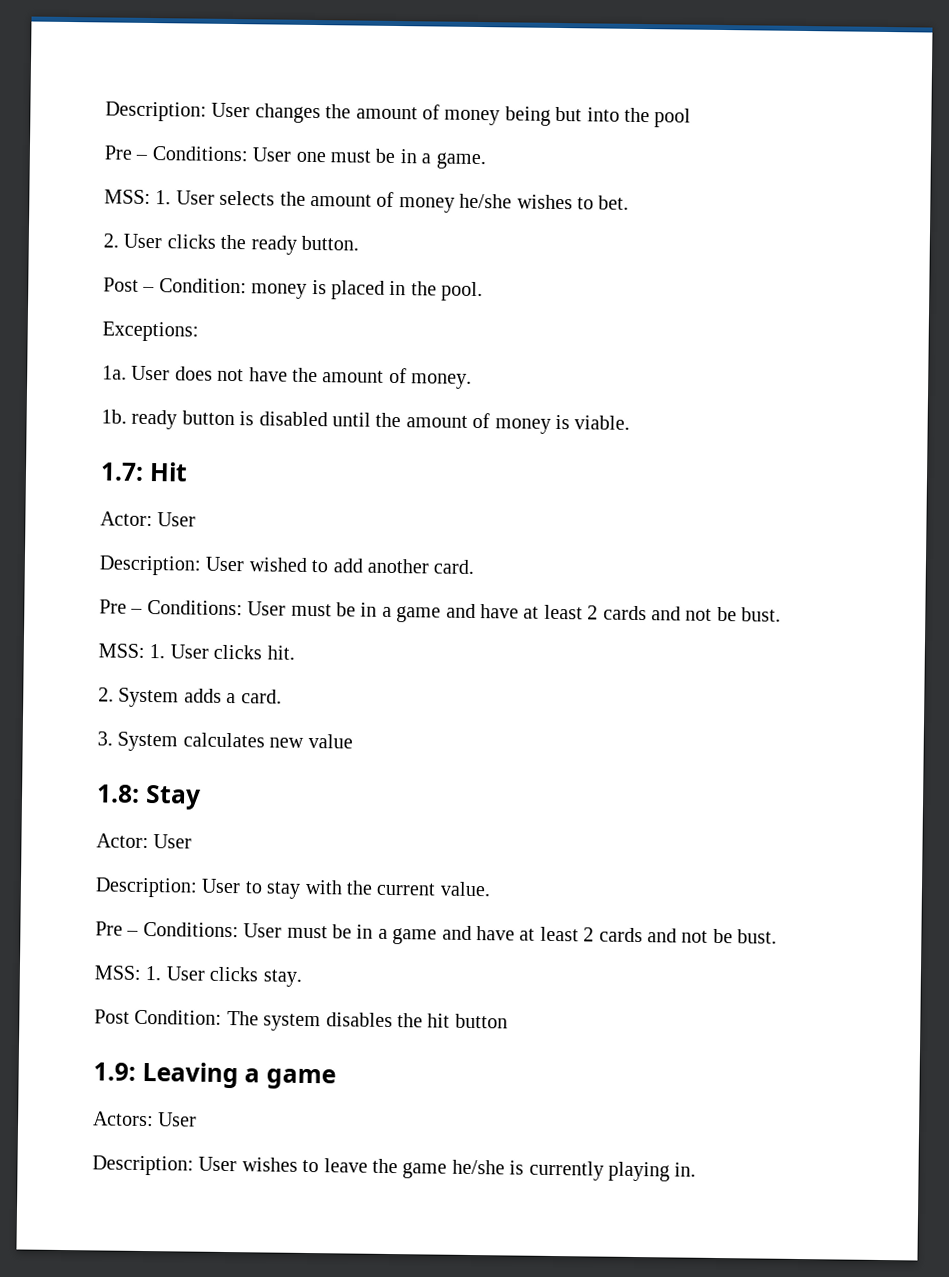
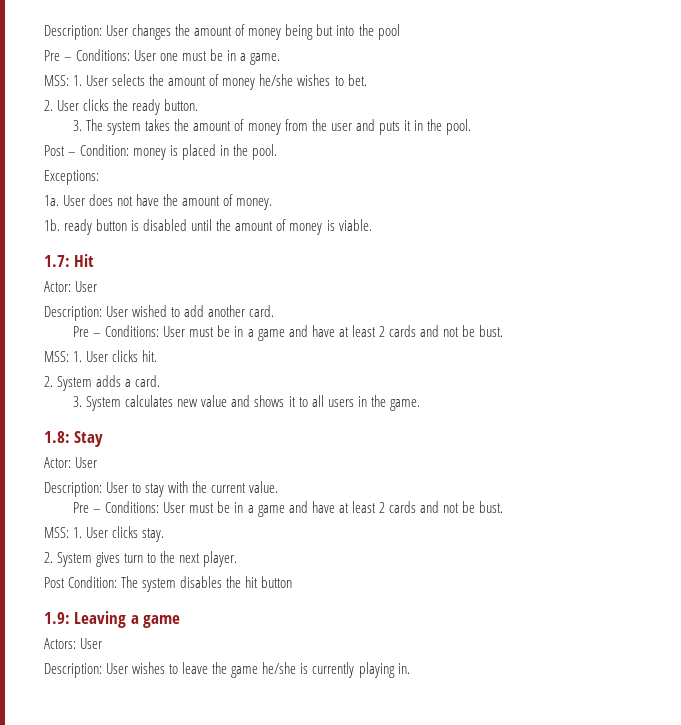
+ 3. The system takes the amount of money from the user and puts it in the pool.
- 3. System calculates new value
+ 3. System calculates new value and shows it to all users in the game.
+ 2. System gives turn to the next player.

